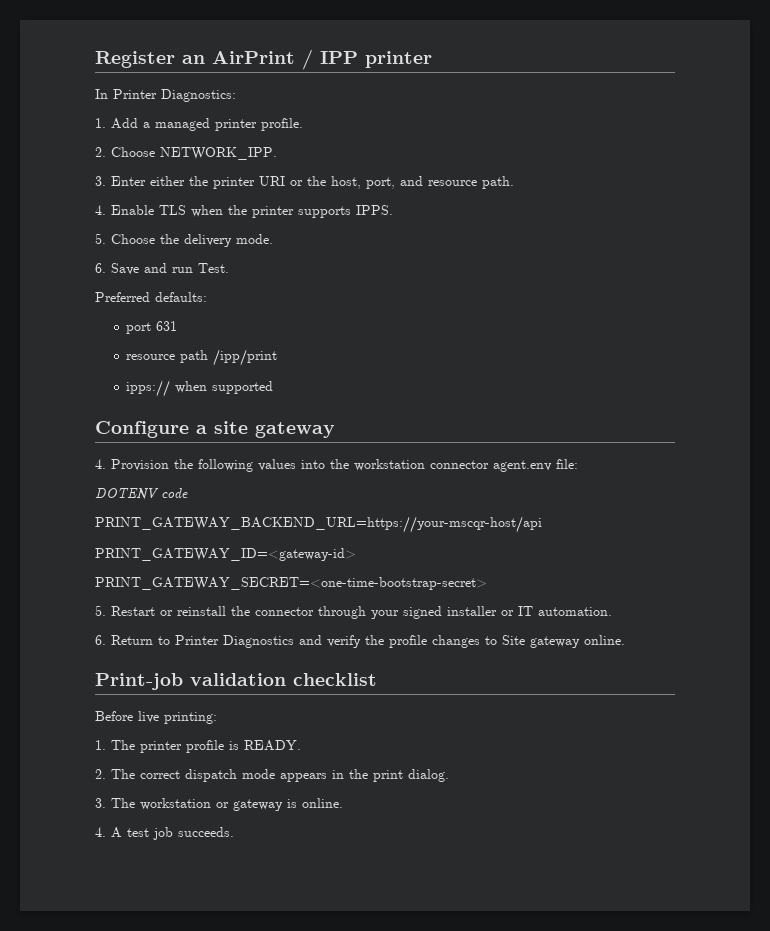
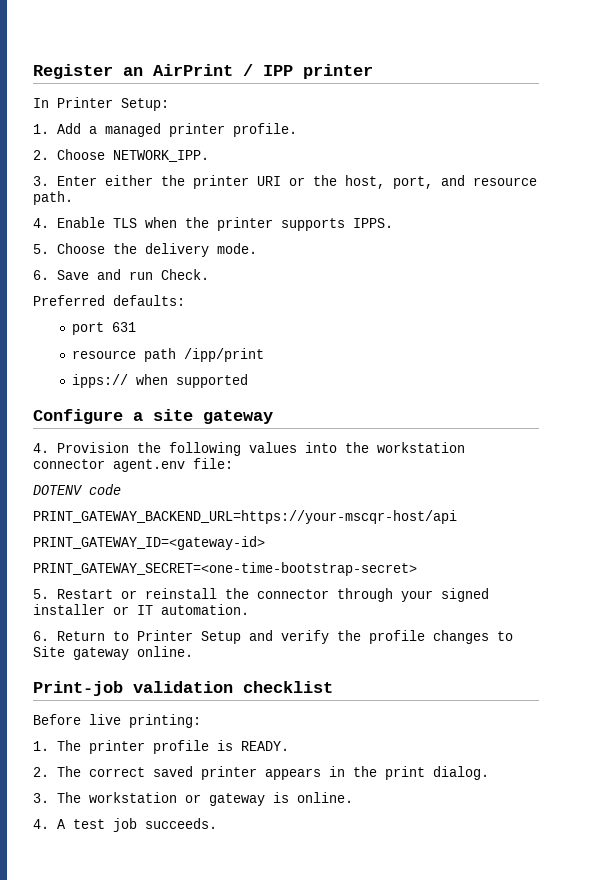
- In Printer Diagnostics:
+ In Printer Setup:
- 6. Save and run Test.
+ 6. Save and run Check.
- 6. Return to Printer Diagnostics and verify the profile changes to Site gateway online.
+ 6. Return to Printer Setup and verify the profile changes to Site gateway online.
- 2. The correct dispatch mode appears in the print dialog.
+ 2. The correct saved printer appears in the print dialog.

